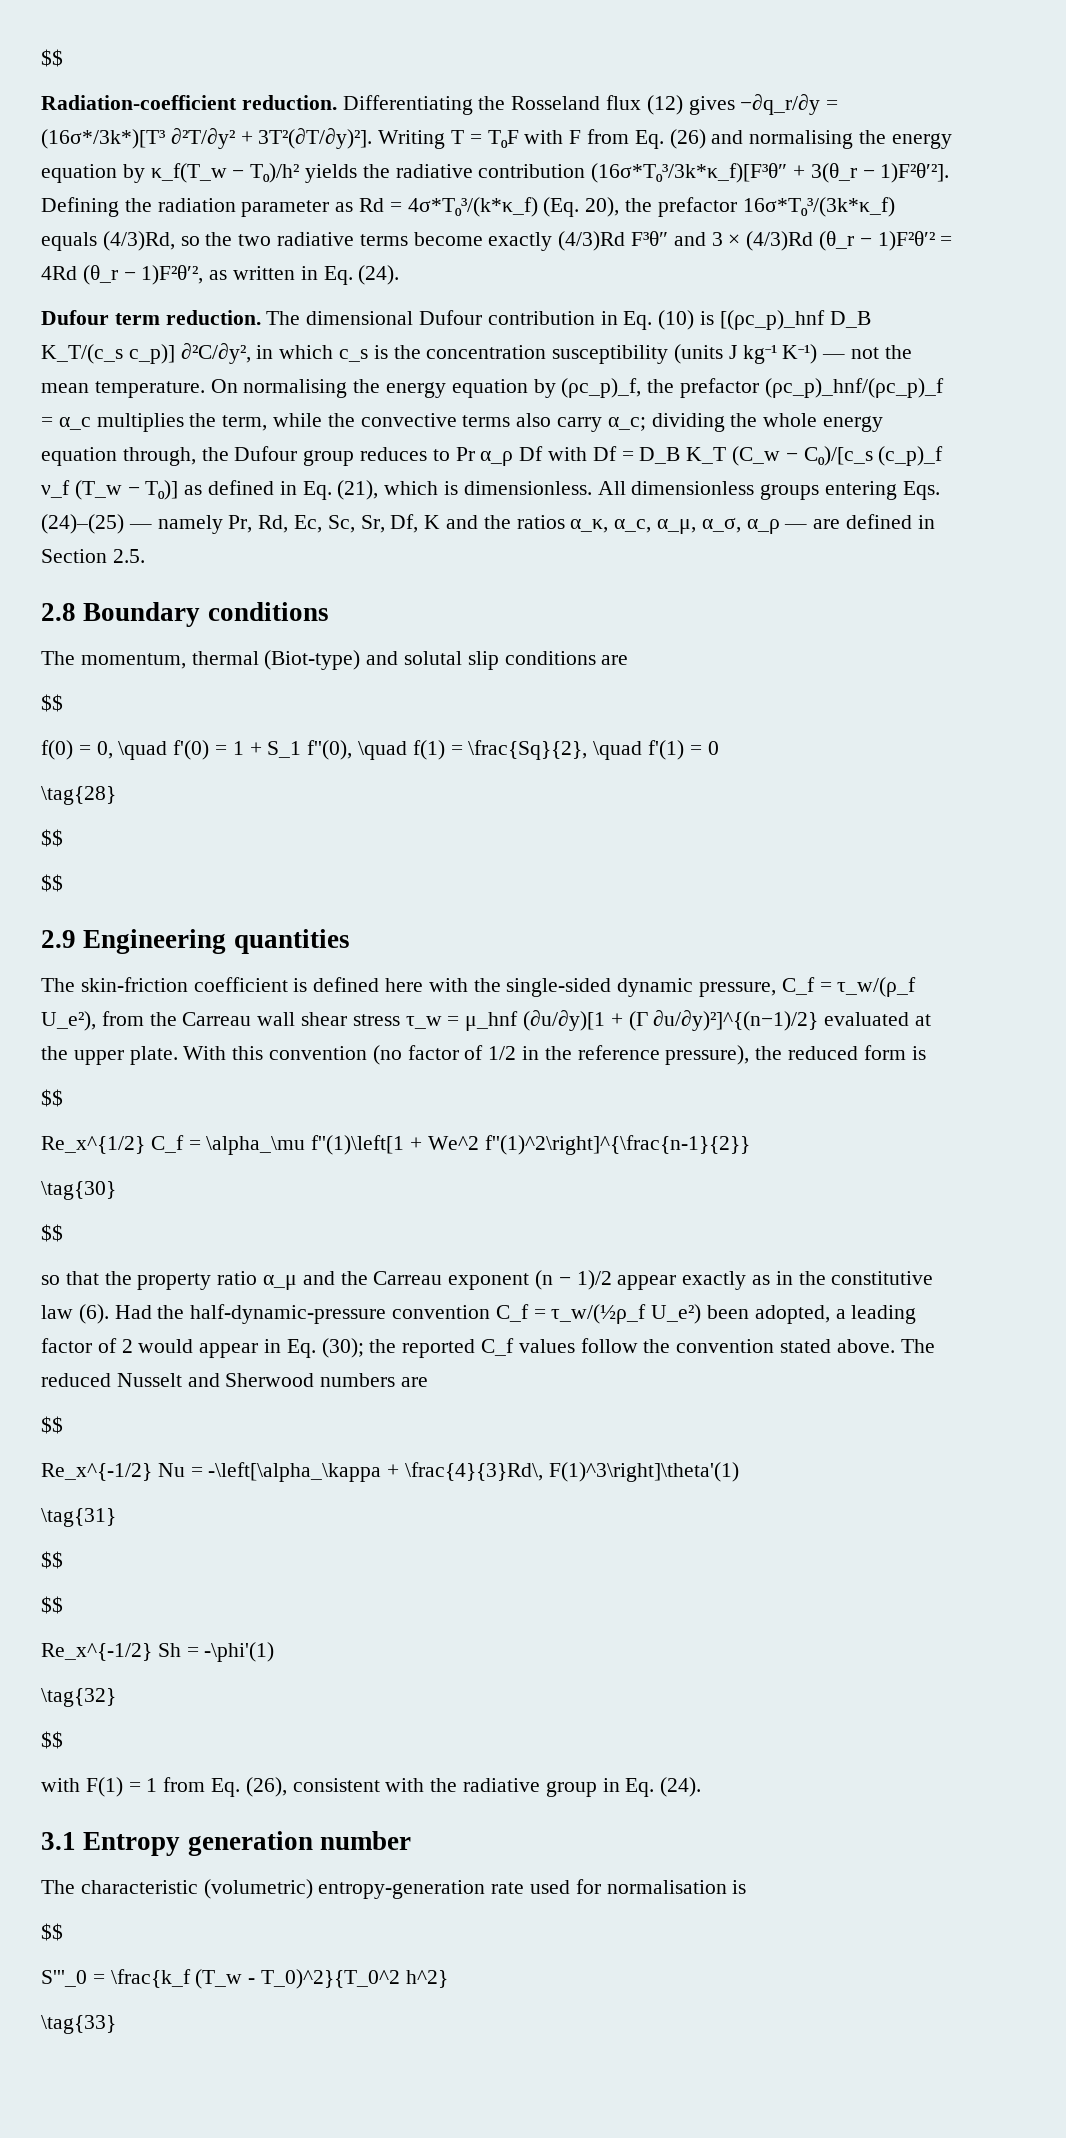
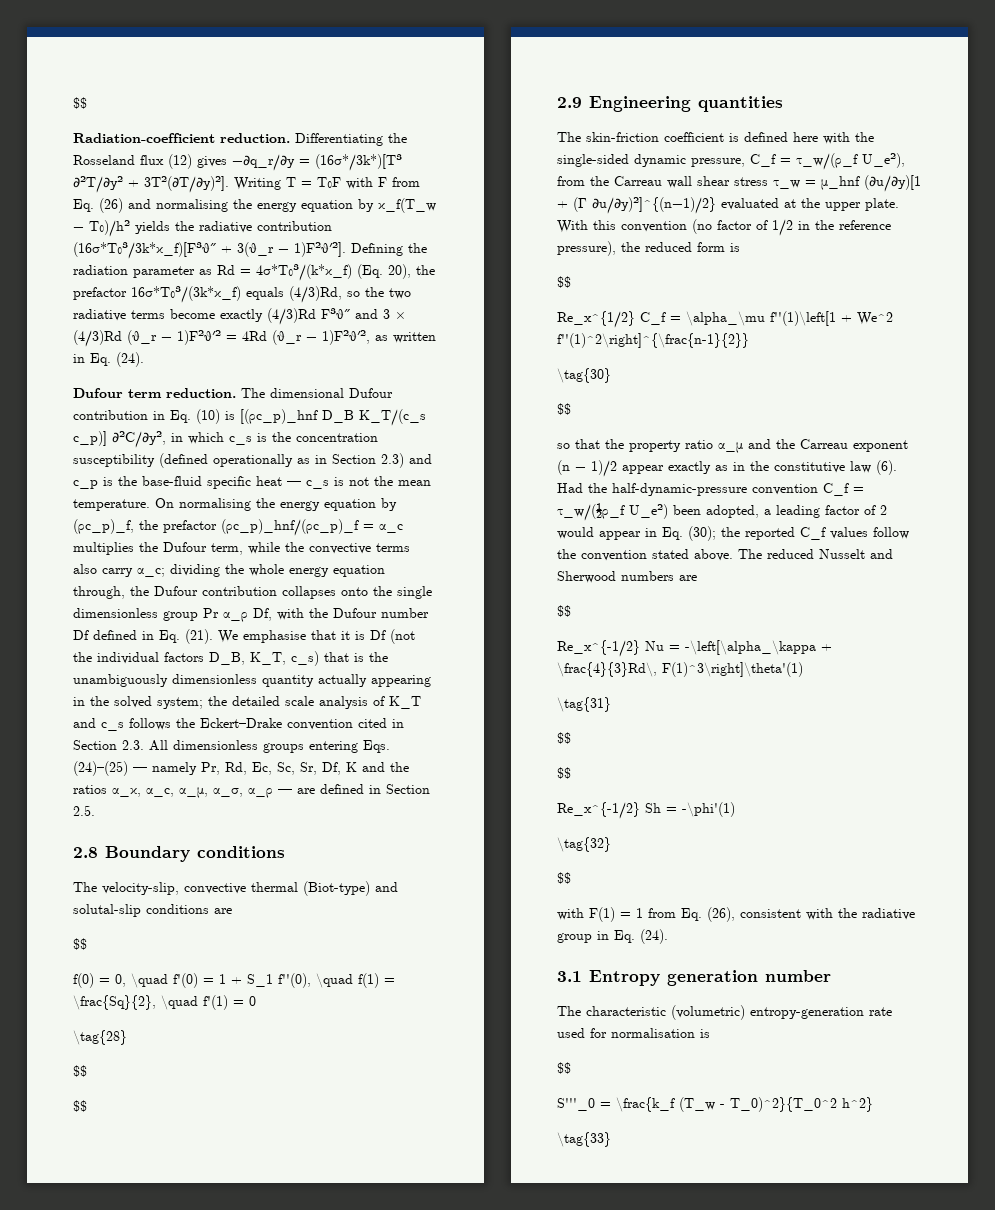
- The dimensional Dufour contribution in Eq. (10) is [(ρc_p)_hnf D_B K_T/(c_s c_p)] ∂²C/∂y², in which c_s is the concentration susceptibility (units J kg⁻¹ K⁻¹) — not the mean temperature.
+ The dimensional Dufour contribution in Eq. (10) is [(ρc_p)_hnf D_B K_T/(c_s c_p)] ∂²C/∂y², in which c_s is the concentration susceptibility (defined operationally as in Section 2.3) and c_p is the base-fluid specific heat — c_s is not the mean temperature.
- On normalising the energy equation by (ρc_p)_f, the prefactor (ρc_p)_hnf/(ρc_p)_f = α_c multiplies the term, while the convective terms also carry α_c; dividing the whole energy equation through, the Dufour group reduces to Pr α_ρ Df with Df = D_B K_T (C_w − C₀)/[c_s (c_p)_f ν_f (T_w − T₀)] as defined in Eq. (21), which is dimensionless. All dimensionless groups entering Eqs. (24)–(25) — namely Pr, Rd, Ec, Sc, Sr, Df, K and the ratios α_κ, α_c, α_μ, α_σ, α_ρ — are defined in Section 2.5.
+ On normalising the energy equation by (ρc_p)_f, the prefactor (ρc_p)_hnf/(ρc_p)_f = α_c multiplies the Dufour term, while the convective terms also carry α_c; dividing the whole energy equation through, the Dufour contribution collapses onto the single dimensionless group Pr α_ρ Df, with the Dufour number Df defined in Eq. (21). We emphasise that it is Df (not the individual factors D_B, K_T, c_s) that is the unambiguously dimensionless quantity actually appearing in the solved system; the detailed scale analysis of K_T and c_s follows the Eckert–Drake convention cited in Section 2.3. All dimensionless groups entering Eqs. (24)–(25) — namely Pr, Rd, Ec, Sc, Sr, Df, K and the ratios α_κ, α_c, α_μ, α_σ, α_ρ — are defined in Section 2.5.
- The momentum, thermal (Biot-type) and solutal slip conditions are
+ The velocity-slip, convective thermal (Biot-type) and solutal-slip conditions are

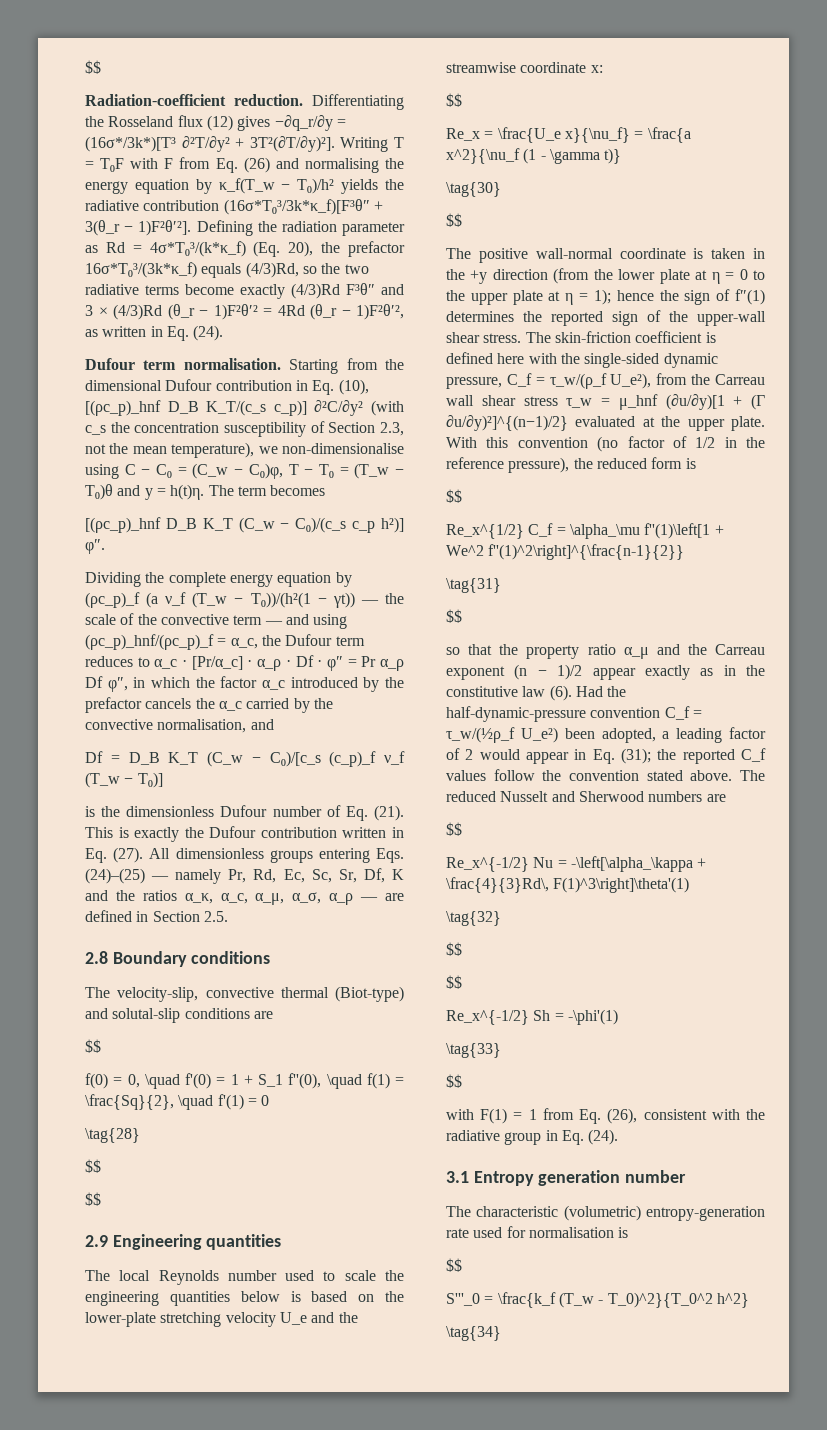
- Dufour term reduction. The dimensional Dufour contribution in Eq. (10) is [(ρc_p)_hnf D_B K_T/(c_s c_p)] ∂²C/∂y², in which c_s is the concentration susceptibility (defined operationally as in Section 2.3) and c_p is the base-fluid specific heat — c_s is not the mean temperature. On normalising the energy equation by (ρc_p)_f, the prefactor (ρc_p)_hnf/(ρc_p)_f = α_c multiplies the Dufour term, while the convective terms also carry α_c; dividing the whole energy equation through, the Dufour contribution collapses onto the single dimensionless group Pr α_ρ Df, with the Dufour number Df defined in Eq. (21). We emphasise that it is Df (not the individual factors D_B, K_T, c_s) that is the unambiguously dimensionless quantity actually appearing in the solved system; the detailed scale analysis of K_T and c_s follows the Eckert–Drake convention cited in Section 2.3. All dimensionless groups entering Eqs. (24)–(25) — namely Pr, Rd, Ec, Sc, Sr, Df, K and the ratios α_κ, α_c, α_μ, α_σ, α_ρ — are defined in Section 2.5.
+ Dufour term normalisation. Starting from the dimensional Dufour contribution in Eq. (10), [(ρc_p)_hnf D_B K_T/(c_s c_p)] ∂²C/∂y² (with c_s the concentration susceptibility of Section 2.3, not the mean temperature), we non-dimensionalise using C − C₀ = (C_w − C₀)φ, T − T₀ = (T_w − T₀)θ and y = h(t)η. The term becomes
+ [(ρc_p)_hnf D_B K_T (C_w − C₀)/(c_s c_p h²)] φ″.
+ Dividing the complete energy equation by (ρc_p)_f (a ν_f (T_w − T₀))/(h²(1 − γt)) — the scale of the convective term — and using (ρc_p)_hnf/(ρc_p)_f = α_c, the Dufour term reduces to α_c · [Pr/α_c] · α_ρ · Df · φ″ = Pr α_ρ Df φ″, in which the factor α_c introduced by the prefactor cancels the α_c carried by the convective normalisation, and
+ Df = D_B K_T (C_w − C₀)/[c_s (c_p)_f ν_f (T_w − T₀)]
+ is the dimensionless Dufour number of Eq. (21). This is exactly the Dufour contribution written in Eq. (27). All dimensionless groups entering Eqs. (24)–(25) — namely Pr, Rd, Ec, Sc, Sr, Df, K and the ratios α_κ, α_c, α_μ, α_σ, α_ρ — are defined in Section 2.5.
- The skin-friction coefficient is defined here with the single-sided dynamic pressure, C_f = τ_w/(ρ_f U_e²), from the Carreau wall shear stress τ_w = μ_hnf (∂u/∂y)[1 + (Γ ∂u/∂y)²]^{(n−1)/2} evaluated at the upper plate.
+ The local Reynolds number used to scale the engineering quantities below is based on the lower-plate stretching velocity U_e and the streamwise coordinate x:
+ $$
+ Re_x = \frac{U_e x}{\nu_f} = \frac{a x^2}{\nu_f (1 - \gamma t)}
+ \tag{30}
+ $$
+ The positive wall-normal coordinate is taken in the +y direction (from the lower plate at η = 0 to the upper plate at η = 1); hence the sign of f″(1) determines the reported sign of the upper-wall shear stress. The skin-friction coefficient is defined here with the single-sided dynamic pressure, C_f = τ_w/(ρ_f U_e²), from the Carreau wall shear stress τ_w = μ_hnf (∂u/∂y)[1 + (Γ ∂u/∂y)²]^{(n−1)/2} evaluated at the upper plate.
- \tag{30}
+ \tag{31}
- Had the half-dynamic-pressure convention C_f = τ_w/(½ρ_f U_e²) been adopted, a leading factor of 2 would appear in Eq. (30); the reported C_f values follow the convention stated above.
+ Had the half-dynamic-pressure convention C_f = τ_w/(½ρ_f U_e²) been adopted, a leading factor of 2 would appear in Eq. (31); the reported C_f values follow the convention stated above.
- \tag{31}
+ \tag{32}
- \tag{32}
+ \tag{33}
- \tag{33}
+ \tag{34}

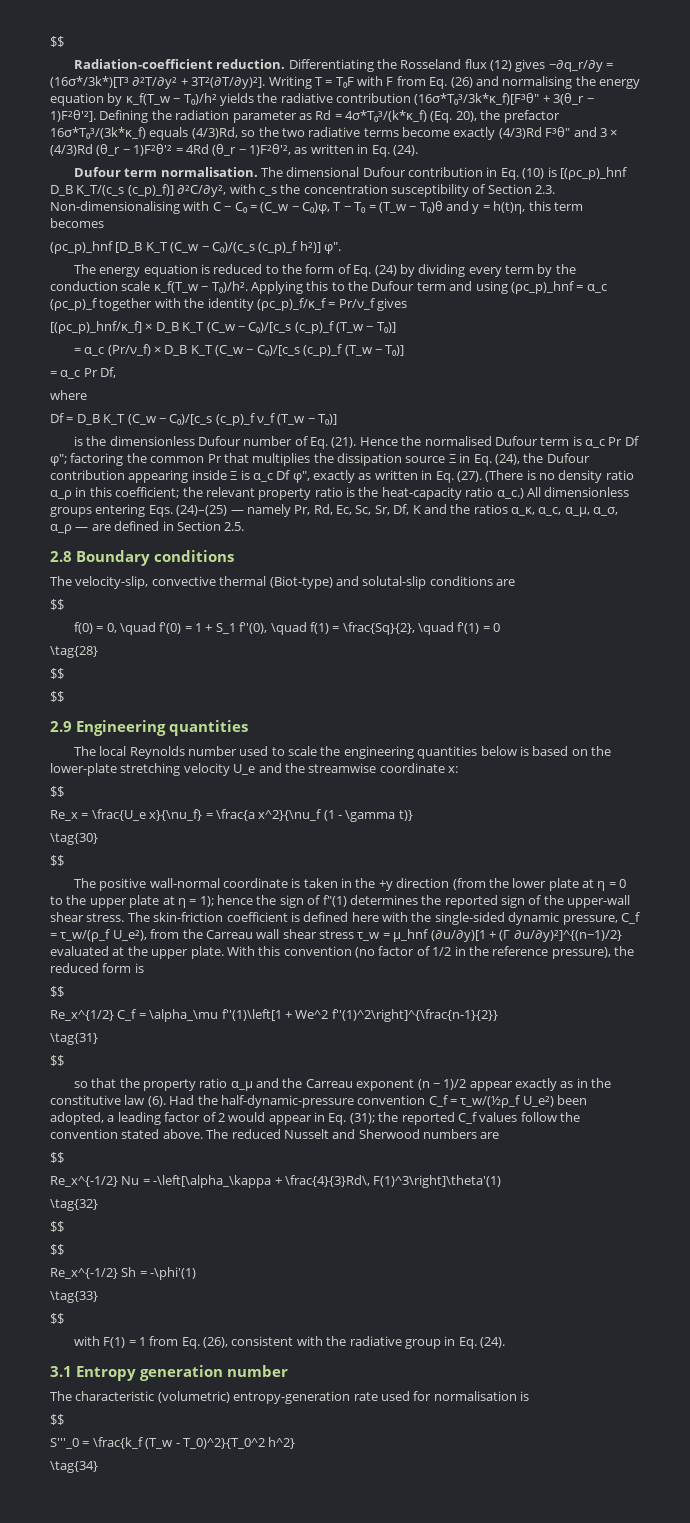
- Starting from the dimensional Dufour contribution in Eq. (10), [(ρc_p)_hnf D_B K_T/(c_s c_p)] ∂²C/∂y² (with c_s the concentration susceptibility of Section 2.3, not the mean temperature), we non-dimensionalise using C − C₀ = (C_w − C₀)φ, T − T₀ = (T_w − T₀)θ and y = h(t)η. The term becomes
+ The dimensional Dufour contribution in Eq. (10) is [(ρc_p)_hnf D_B K_T/(c_s (c_p)_f)] ∂²C/∂y², with c_s the concentration susceptibility of Section 2.3. Non-dimensionalising with C − C₀ = (C_w − C₀)φ, T − T₀ = (T_w − T₀)θ and y = h(t)η, this term becomes
- [(ρc_p)_hnf D_B K_T (C_w − C₀)/(c_s c_p h²)] φ″.
- Dividing the complete energy equation by (ρc_p)_f (a ν_f (T_w − T₀))/(h²(1 − γt)) — the scale of the convective term — and using (ρc_p)_hnf/(ρc_p)_f = α_c, the Dufour term reduces to α_c · [Pr/α_c] · α_ρ · Df · φ″ = Pr α_ρ Df φ″, in which the factor α_c introduced by the prefactor cancels the α_c carried by the convective normalisation, and
+ (ρc_p)_hnf [D_B K_T (C_w − C₀)/(c_s (c_p)_f h²)] φ″.
+ The energy equation is reduced to the form of Eq. (24) by dividing every term by the conduction scale κ_f(T_w − T₀)/h². Applying this to the Dufour term and using (ρc_p)_hnf = α_c (ρc_p)_f together with the identity (ρc_p)_f/κ_f = Pr/ν_f gives
+ [(ρc_p)_hnf/κ_f] × D_B K_T (C_w − C₀)/[c_s (c_p)_f (T_w − T₀)]
+ = α_c (Pr/ν_f) × D_B K_T (C_w − C₀)/[c_s (c_p)_f (T_w − T₀)]
+ = α_c Pr Df,
+ where
- This is exactly the Dufour contribution written in Eq. (27).
+ Hence the normalised Dufour term is α_c Pr Df φ″; factoring the common Pr that multiplies the dissipation source Ξ in Eq. (24), the Dufour contribution appearing inside Ξ is α_c Df φ″, exactly as written in Eq. (27). (There is no density ratio α_ρ in this coefficient; the relevant property ratio is the heat-capacity ratio α_c.)

